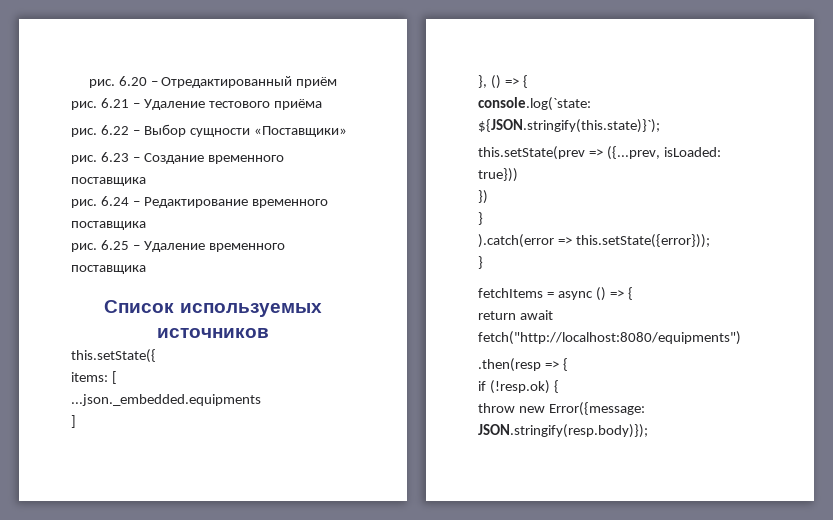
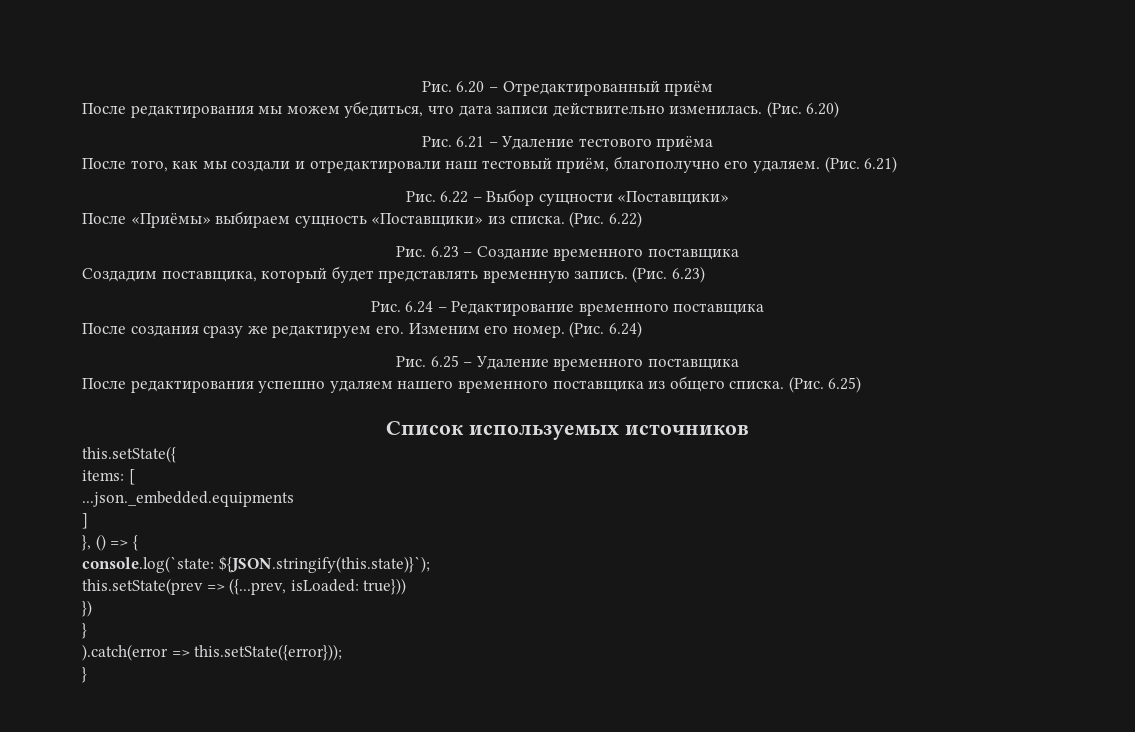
- рис. 6.20 – Отредактированный приём
+ Рис. 6.20 – Отредактированный приём
- рис. 6.21 – Удаление тестового приёма
+ После редактирования мы можем убедиться, что дата записи действительно изменилась. (Рис. 6.20)
+ Рис. 6.21 – Удаление тестового приёма
- рис. 6.22 – Выбор сущности «Поставщики»
+ После того, как мы создали и отредактировали наш тестовый приём, благополучно его удаляем. (Рис. 6.21)
+ Рис. 6.22 – Выбор сущности «Поставщики»
- рис. 6.23 – Создание временного поставщика
+ После «Приёмы» выбираем сущность «Поставщики» из списка. (Рис. 6.22)
+ Рис. 6.23 – Создание временного поставщика
- рис. 6.24 – Редактирование временного поставщика
+ Создадим поставщика, который будет представлять временную запись. (Рис. 6.23)
+ Рис. 6.24 – Редактирование временного поставщика
- рис. 6.25 – Удаление временного поставщика
+ После создания сразу же редактируем его. Изменим его номер. (Рис. 6.24)
+ Рис. 6.25 – Удаление временного поставщика
+ После редактирования успешно удаляем нашего временного поставщика из общего списка. (Рис. 6.25)
- fetchItems = async () => {
- return await fetch("http://localhost:8080/equipments")
- .then(resp => {
- if (!resp.ok) {
- throw new Error({message: JSON.stringify(resp.body)});

